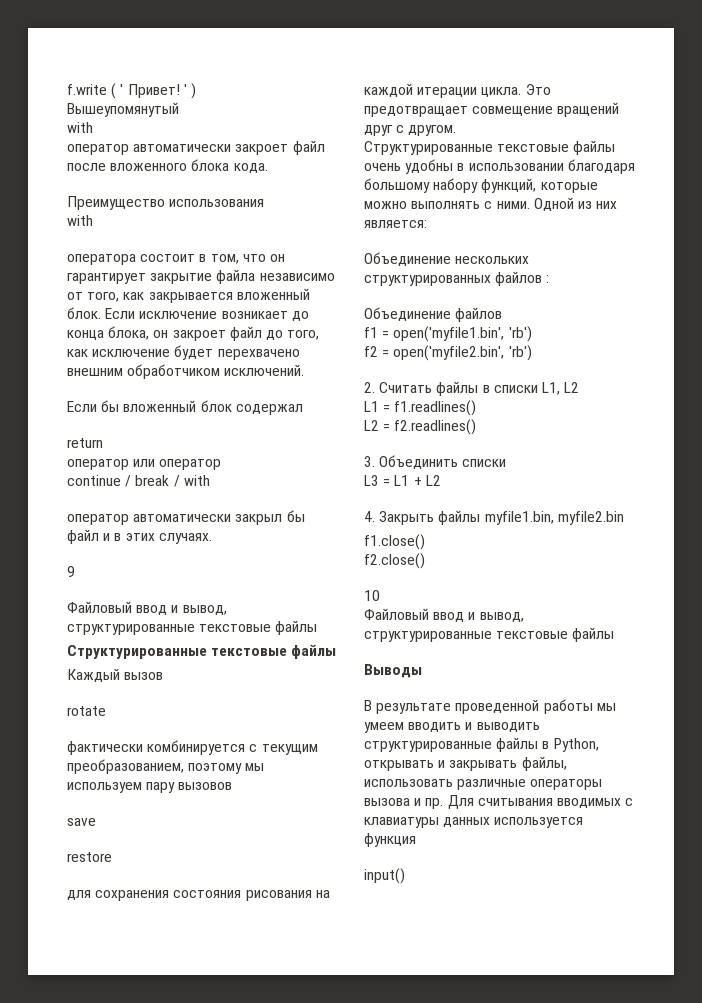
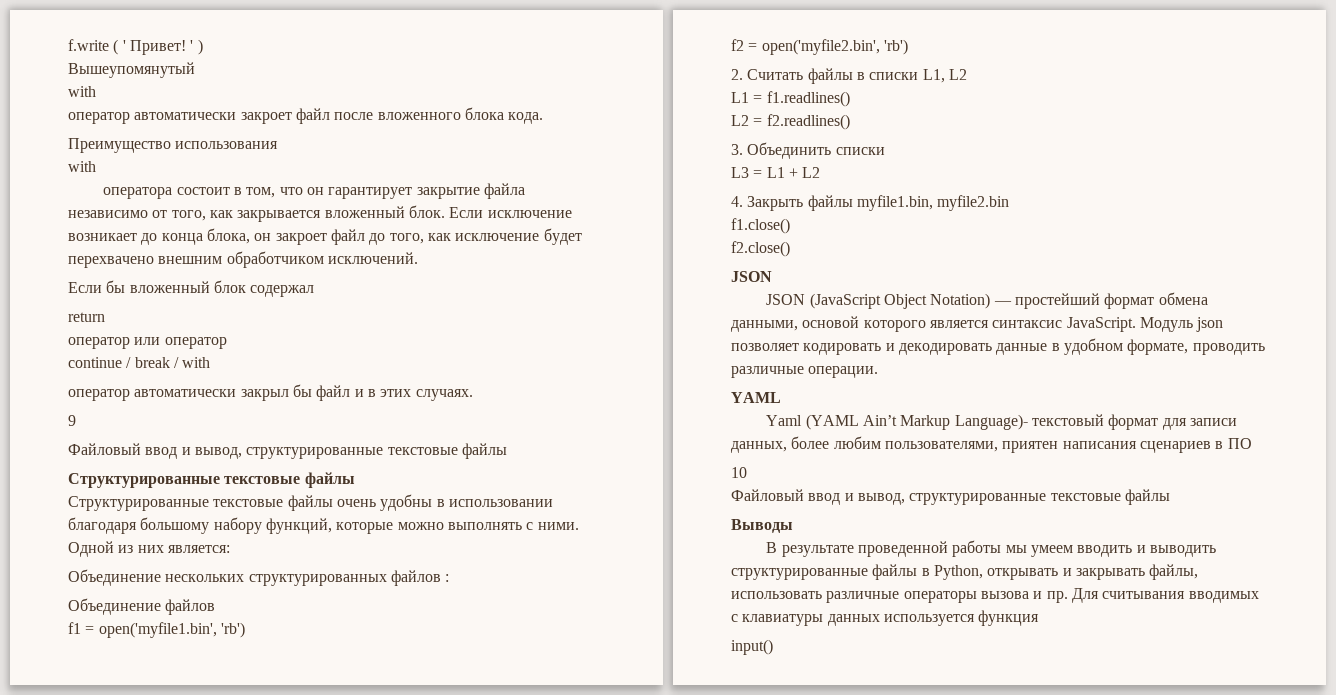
- Каждый вызов
- rotate
- фактически комбинируется с текущим преобразованием, поэтому мы используем пару вызовов
- save
- restore
- для сохранения состояния рисования на каждой итерации цикла. Это предотвращает совмещение вращений друг с другом.
  f2.close()
+ JSON
+ JSON (JavaScript Object Notation) — простейший формат обмена данными, основой которого является синтаксис JavaScript. Модуль json позволяет кодировать и декодировать данные в удобном формате, проводить различные операции.
+ YAML
+ Yaml (YAML Ain’t Markup Language)- текстовый формат для записи данных, более любим пользователями, приятен написания сценариев в ПО

